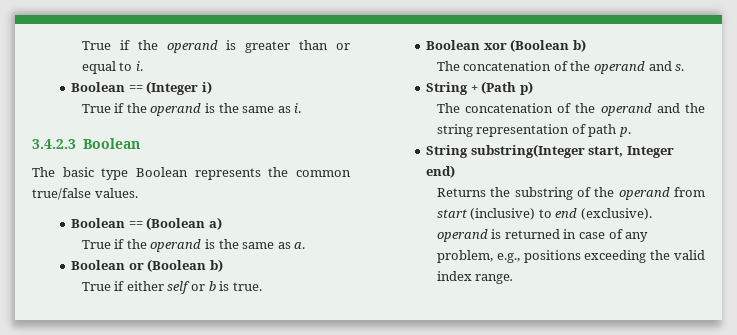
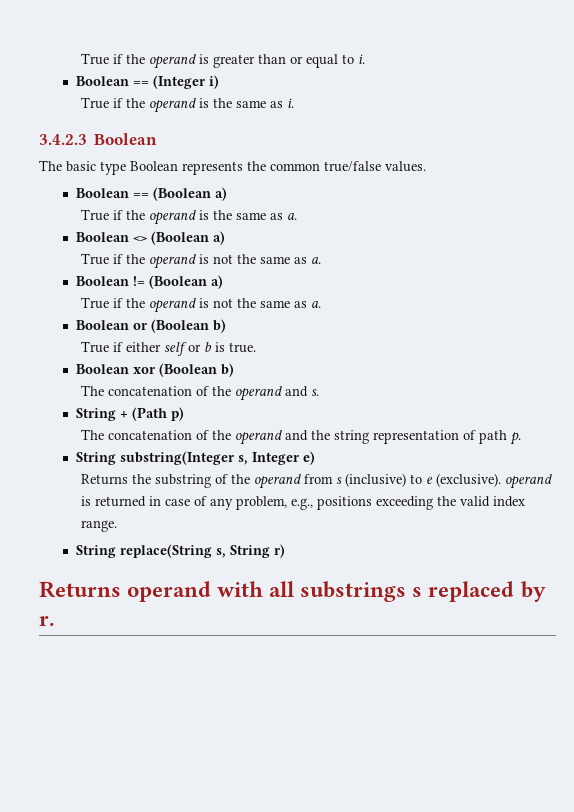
+ Boolean <> (Boolean a)
+ True if the operand is not the same as a.
+ Boolean != (Boolean a)
+ True if the operand is not the same as a.
- String substring(Integer start, Integer end)
+ String substring(Integer s, Integer e)
- Returns the substring of the operand from start (inclusive) to end (exclusive). operand is returned in case of any problem, e.g., positions exceeding the valid index range.
+ Returns the substring of the operand from s (inclusive) to e (exclusive). operand is returned in case of any problem, e.g., positions exceeding the valid index range.
+ String replace(String s, String r)
+ Returns operand with all substrings s replaced by r.

